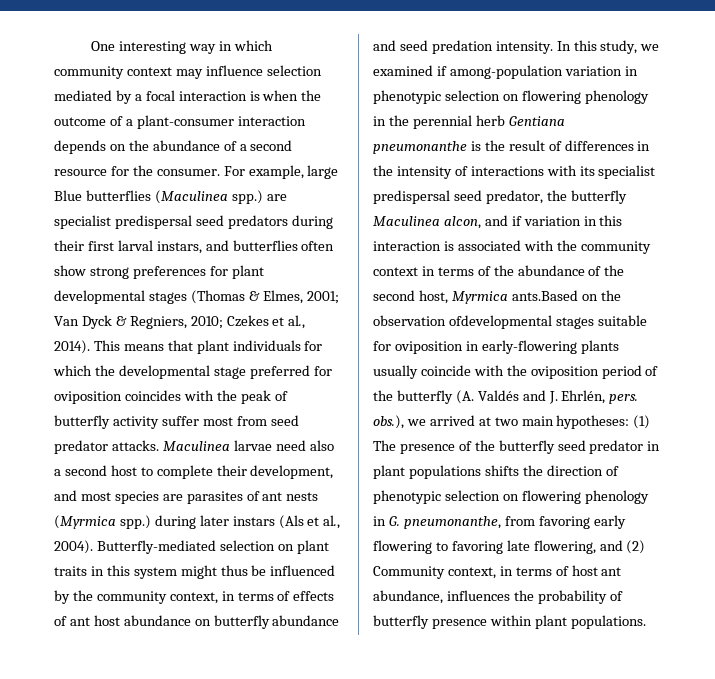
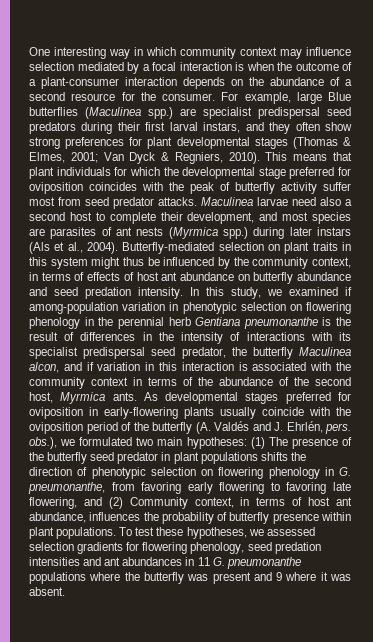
- For example, large Blue butterflies (Maculinea spp.) are specialist predispersal seed predators during their first larval instars, and butterflies often show strong preferences for plant developmental stages (Thomas & Elmes, 2001; Van Dyck & Regniers, 2010; Czekes et al., 2014).
+ For example, large Blue butterflies (Maculinea spp.) are specialist predispersal seed predators during their first larval instars, and they often show strong preferences for plant developmental stages (Thomas & Elmes, 2001; Van Dyck & Regniers, 2010).
- Butterfly-mediated selection on plant traits in this system might thus be influenced by the community context, in terms of effects of ant host abundance on butterfly abundance and seed predation intensity.
+ Butterfly-mediated selection on plant traits in this system might thus be influenced by the community context, in terms of effects of host ant abundance on butterfly abundance and seed predation intensity.
- In this study, we examined if among-population variation in phenotypic selection on flowering phenology in the perennial herb Gentiana pneumonanthe is the result of differences in the intensity of interactions with its specialist predispersal seed predator, the butterfly Maculinea alcon, and if variation in this interaction is associated with the community context in terms of the abundance of the second host, Myrmica ants.Based on the observation ofdevelopmental stages suitable for oviposition in early-flowering plants usually coincide with the oviposition period of the butterfly (A. Valdés and J. Ehrlén, pers. obs.), we arrived at two main hypotheses:
+ In this study, we examined if among-population variation in phenotypic selection on flowering phenology in the perennial herb Gentiana pneumonanthe is the result of differences in the intensity of interactions with its specialist predispersal seed predator, the butterfly Maculinea alcon, and if variation in this interaction is associated with the community context in terms of the abundance of the second host, Myrmica ants. As developmental stages preferred for oviposition in early-flowering plants usually coincide with the oviposition period of the butterfly (A. Valdés and J. Ehrlén, pers. obs.), we formulated two main hypotheses:
+ To test these hypotheses, we assessed selection gradients for flowering phenology, seed predation intensities and ant abundances in 11 G. pneumonanthe populations where the butterfly was present and 9 where it was absent.

